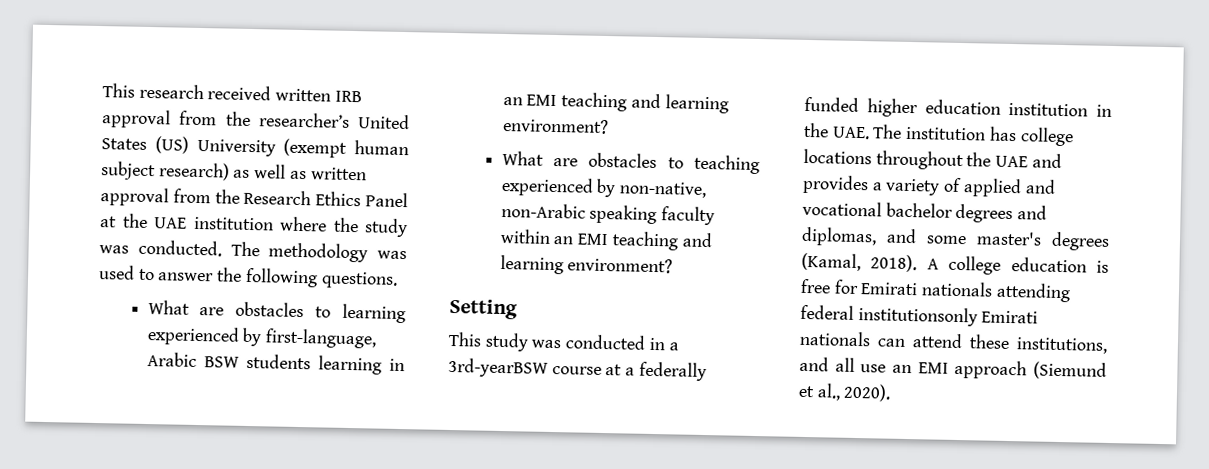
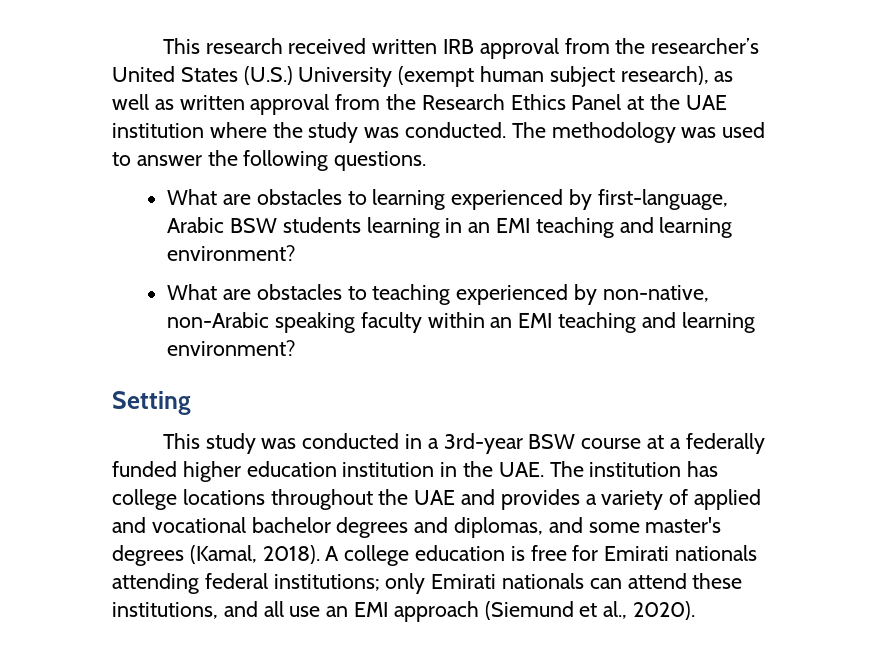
- This research received written IRB approval from the researcher’s United States (US) University (exempt human subject research) as well as written approval from the Research Ethics Panel at the UAE institution where the study was conducted.
+ This research received written IRB approval from the researcher’s United States (U.S.) University (exempt human subject research), as well as written approval from the Research Ethics Panel at the UAE institution where the study was conducted.
- This study was conducted in a 3rd-yearBSW course at a federally funded higher education institution in the UAE. The institution has college locations throughout the UAE and provides a variety of applied and vocational bachelor degrees and diplomas, and some master's degrees (Kamal, 2018).
+ This study was conducted in a 3rd-year BSW course at a federally funded higher education institution in the UAE. The institution has college locations throughout the UAE and provides a variety of applied and vocational bachelor degrees and diplomas, and some master's degrees (Kamal, 2018).
- A college education is free for Emirati nationals attending federal institutionsonly Emirati nationals can attend these institutions, and all use an EMI approach (Siemund et al., 2020).
+ A college education is free for Emirati nationals attending federal institutions; only Emirati nationals can attend these institutions, and all use an EMI approach (Siemund et al., 2020).

